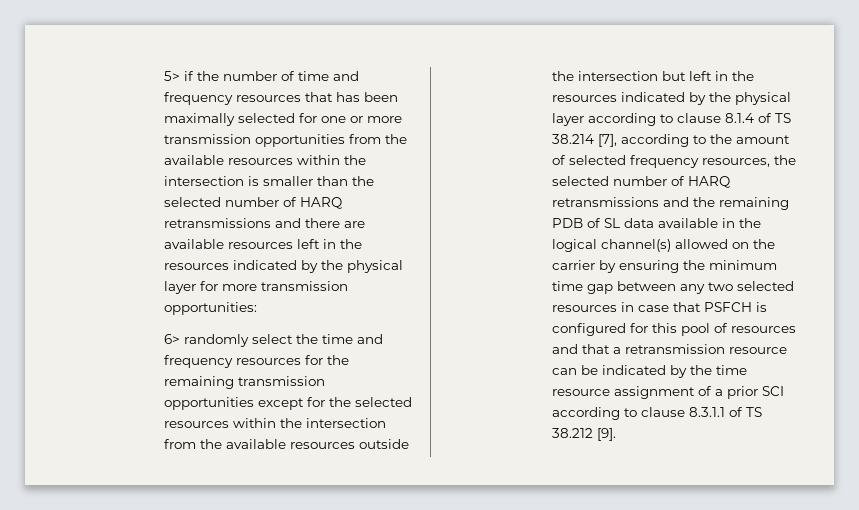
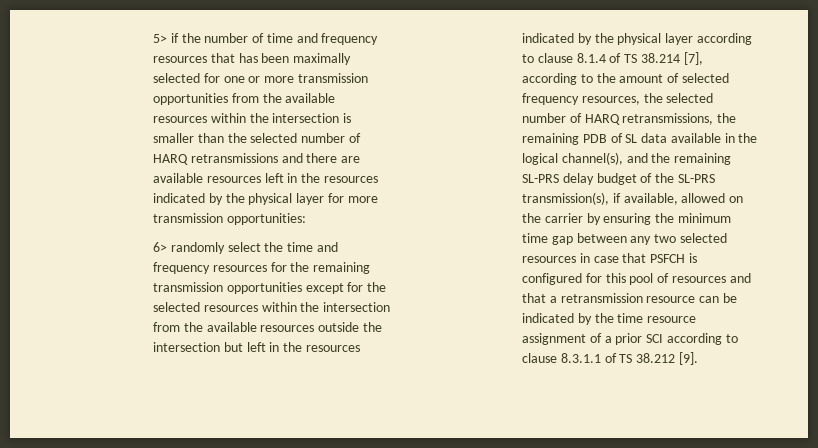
- 6> randomly select the time and frequency resources for the remaining transmission opportunities except for the selected resources within the intersection from the available resources outside the intersection but left in the resources indicated by the physical layer according to clause 8.1.4 of TS 38.214 [7], according to the amount of selected frequency resources, the selected number of HARQ retransmissions and the remaining PDB of SL data available in the logical channel(s) allowed on the carrier by ensuring the minimum time gap between any two selected resources in case that PSFCH is configured for this pool of resources and that a retransmission resource can be indicated by the time resource assignment of a prior SCI according to clause 8.3.1.1 of TS 38.212 [9].
+ 6> randomly select the time and frequency resources for the remaining transmission opportunities except for the selected resources within the intersection from the available resources outside the intersection but left in the resources indicated by the physical layer according to clause 8.1.4 of TS 38.214 [7], according to the amount of selected frequency resources, the selected number of HARQ retransmissions, the remaining PDB of SL data available in the logical channel(s), and the remaining SL-PRS delay budget of the SL-PRS transmission(s), if available, allowed on the carrier by ensuring the minimum time gap between any two selected resources in case that PSFCH is configured for this pool of resources and that a retransmission resource can be indicated by the time resource assignment of a prior SCI according to clause 8.3.1.1 of TS 38.212 [9].

